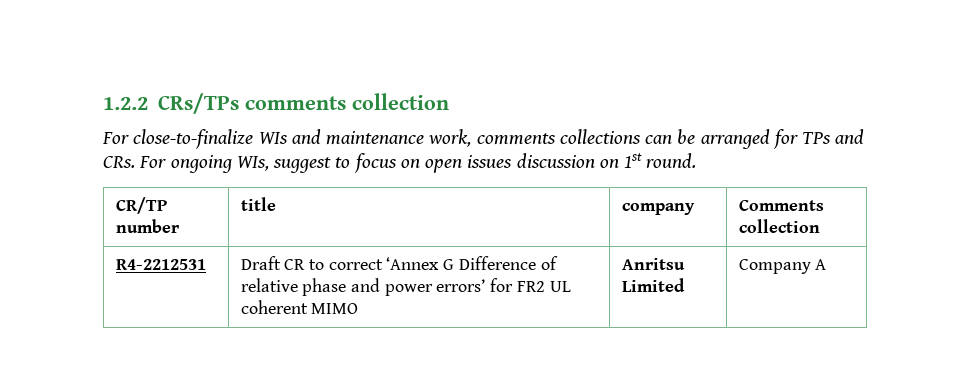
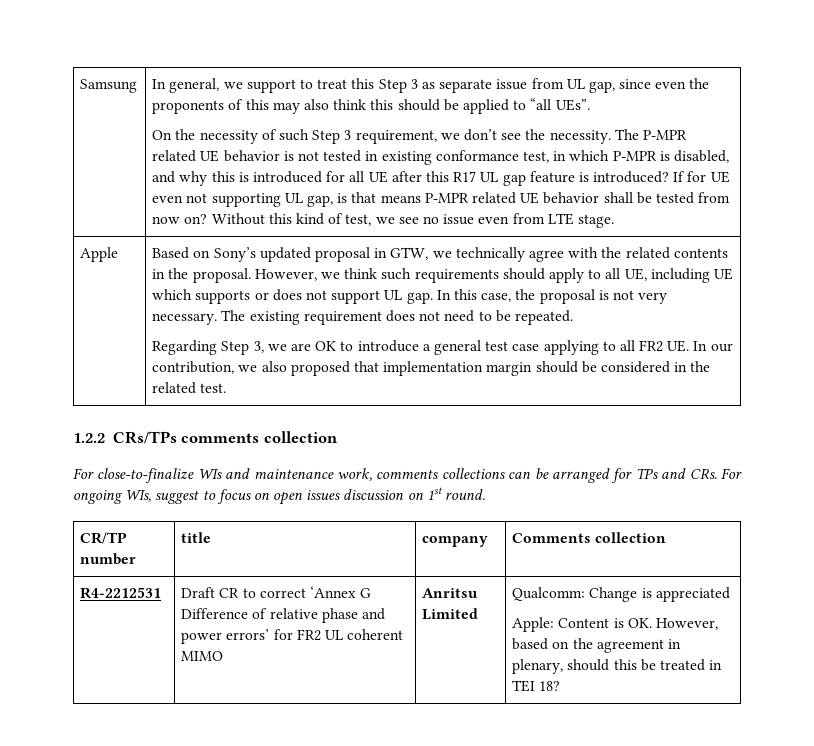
+ Samsung | In general, we support to treat this Step 3 as separate issue from UL gap, since even the proponents of this may also think this should be applied to “all UEs”.
+ On the necessity of such Step 3 requirement, we don’t see the necessity. The P-MPR related UE behavior is not tested in existing conformance test, in which P-MPR is disabled, and why this is introduced for all UE after this R17 UL gap feature is introduced? If for UE even not supporting UL gap, is that means P-MPR related UE behavior shall be tested from now on? Without this kind of test, we see no issue even from LTE stage.
+ Apple | Based on Sony’s updated proposal in GTW, we technically agree with the related contents in the proposal. However, we think such requirements should apply to all UE, including UE which supports or does not support UL gap. In this case, the proposal is not very necessary. The existing requirement does not need to be repeated.
+ Regarding Step 3, we are OK to introduce a general test case applying to all FR2 UE. In our contribution, we also proposed that implementation margin should be considered in the related test.
- Company A
+ Qualcomm: Change is appreciated
+ Apple: Content is OK. However, based on the agreement in plenary, should this be treated in TEI 18?

